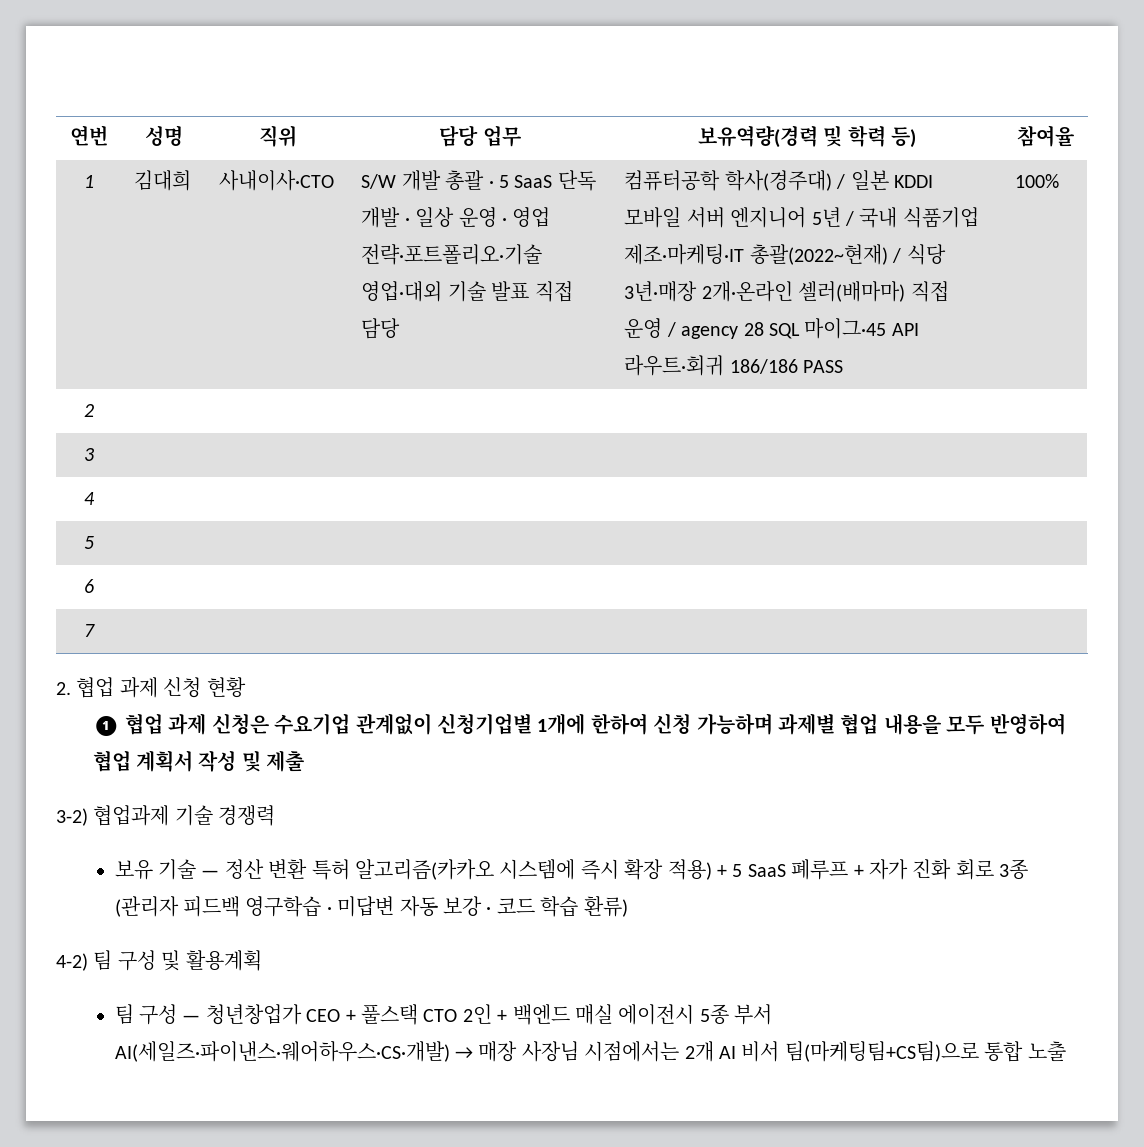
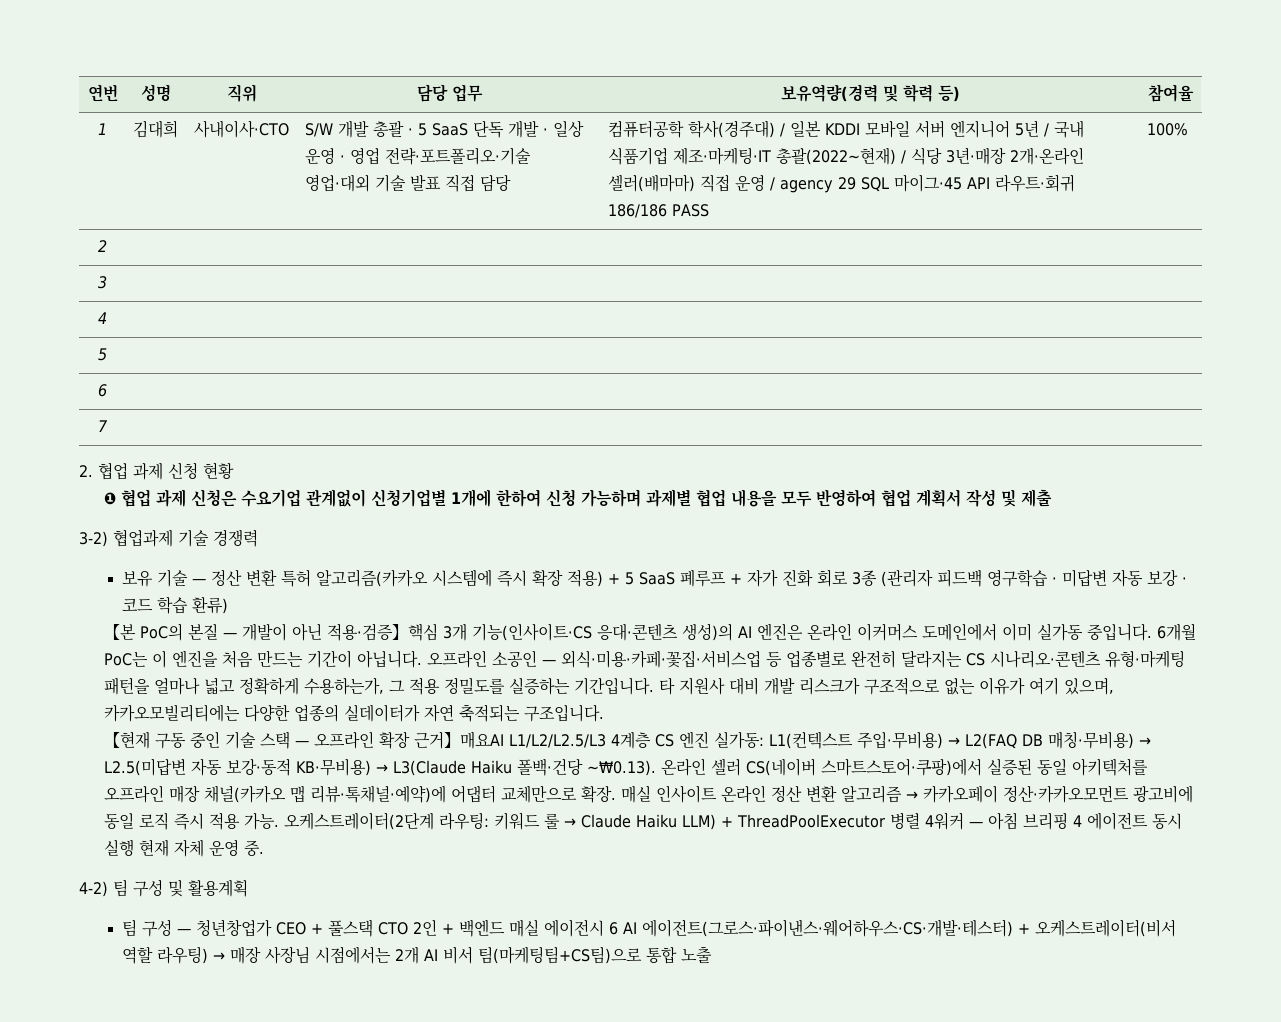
- 컴퓨터공학 학사(경주대) / 일본 KDDI 모바일 서버 엔지니어 5년 / 국내 식품기업 제조·마케팅·IT 총괄(2022~현재) / 식당 3년·매장 2개·온라인 셀러(배마마) 직접 운영 / agency 28 SQL 마이그·45 API 라우트·회귀 186/186 PASS
+ 컴퓨터공학 학사(경주대) / 일본 KDDI 모바일 서버 엔지니어 5년 / 국내 식품기업 제조·마케팅·IT 총괄(2022~현재) / 식당 3년·매장 2개·온라인 셀러(배마마) 직접 운영 / agency 29 SQL 마이그·45 API 라우트·회귀 186/186 PASS
+ 【본 PoC의 본질 — 개발이 아닌 적용·검증】핵심 3개 기능(인사이트·CS 응대·콘텐츠 생성)의 AI 엔진은 온라인 이커머스 도메인에서 이미 실가동 중입니다. 6개월 PoC는 이 엔진을 처음 만드는 기간이 아닙니다. 오프라인 소공인 — 외식·미용·카페·꽃집·서비스업 등 업종별로 완전히 달라지는 CS 시나리오·콘텐츠 유형·마케팅 패턴을 얼마나 넓고 정확하게 수용하는가, 그 적용 정밀도를 실증하는 기간입니다. 타 지원사 대비 개발 리스크가 구조적으로 없는 이유가 여기 있으며, 카카오모빌리티에는 다양한 업종의 실데이터가 자연 축적되는 구조입니다.
+ 【현재 구동 중인 기술 스택 — 오프라인 확장 근거】매요AI L1/L2/L2.5/L3 4계층 CS 엔진 실가동: L1(컨텍스트 주입·무비용) → L2(FAQ DB 매칭·무비용) → L2.5(미답변 자동 보강·동적 KB·무비용) → L3(Claude Haiku 폴백·건당 ~₩0.13). 온라인 셀러 CS(네이버 스마트스토어·쿠팡)에서 실증된 동일 아키텍처를 오프라인 매장 채널(카카오 맵 리뷰·톡채널·예약)에 어댑터 교체만으로 확장. 매실 인사이트 온라인 정산 변환 알고리즘 → 카카오페이 정산·카카오모먼트 광고비에 동일 로직 즉시 적용 가능. 오케스트레이터(2단계 라우팅: 키워드 룰 → Claude Haiku LLM) + ThreadPoolExecutor 병렬 4워커 — 아침 브리핑 4 에이전트 동시 실행 현재 자체 운영 중.
- 팀 구성 — 청년창업가 CEO + 풀스택 CTO 2인 + 백엔드 매실 에이전시 5종 부서 AI(세일즈·파이낸스·웨어하우스·CS·개발) → 매장 사장님 시점에서는 2개 AI 비서 팀(마케팅팀+CS팀)으로 통합 노출
+ 팀 구성 — 청년창업가 CEO + 풀스택 CTO 2인 + 백엔드 매실 에이전시 6 AI 에이전트(그로스·파이낸스·웨어하우스·CS·개발·테스터) + 오케스트레이터(비서 역할 라우팅) → 매장 사장님 시점에서는 2개 AI 비서 팀(마케팅팀+CS팀)으로 통합 노출

